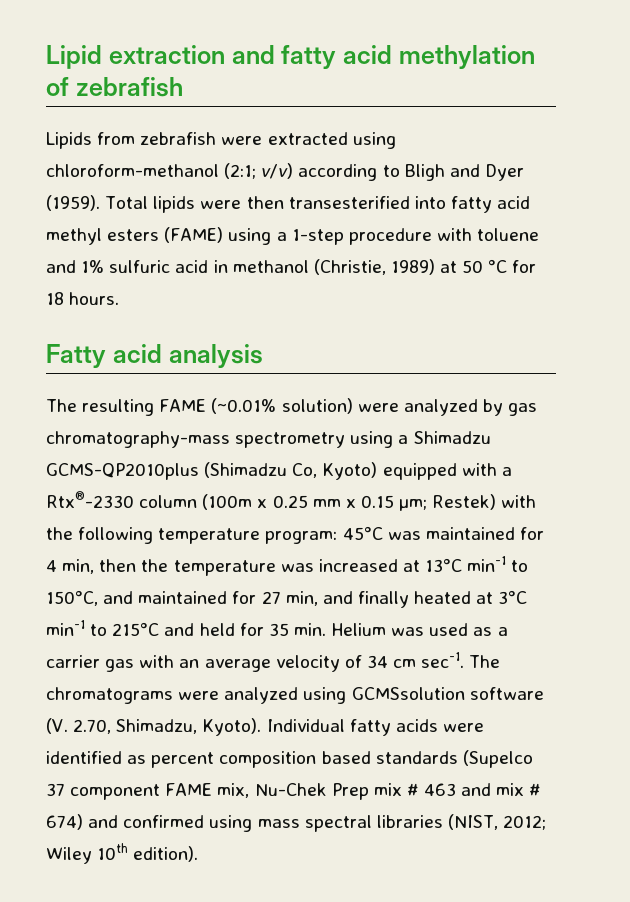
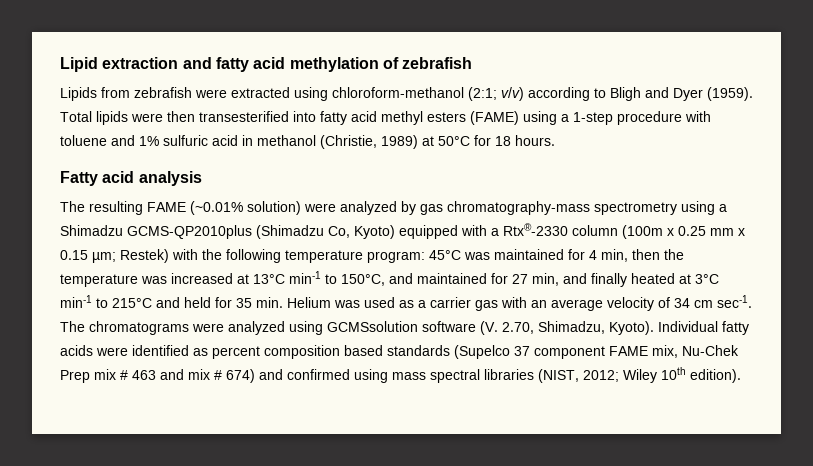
- Total lipids were then transesterified into fatty acid methyl esters (FAME) using a 1-step procedure with toluene and 1% sulfuric acid in methanol (Christie, 1989) at 50 °C for 18 hours.
+ Total lipids were then transesterified into fatty acid methyl esters (FAME) using a 1-step procedure with toluene and 1% sulfuric acid in methanol (Christie, 1989) at 50°C for 18 hours.

